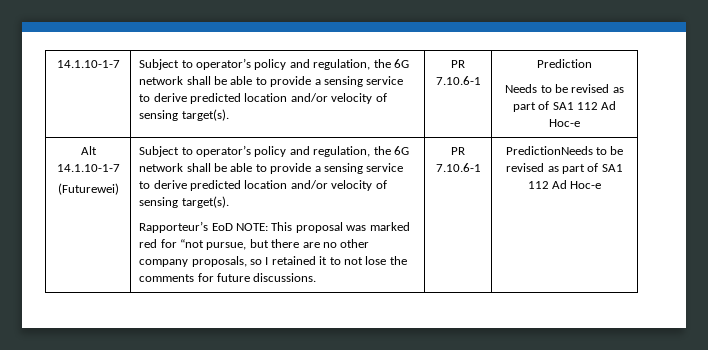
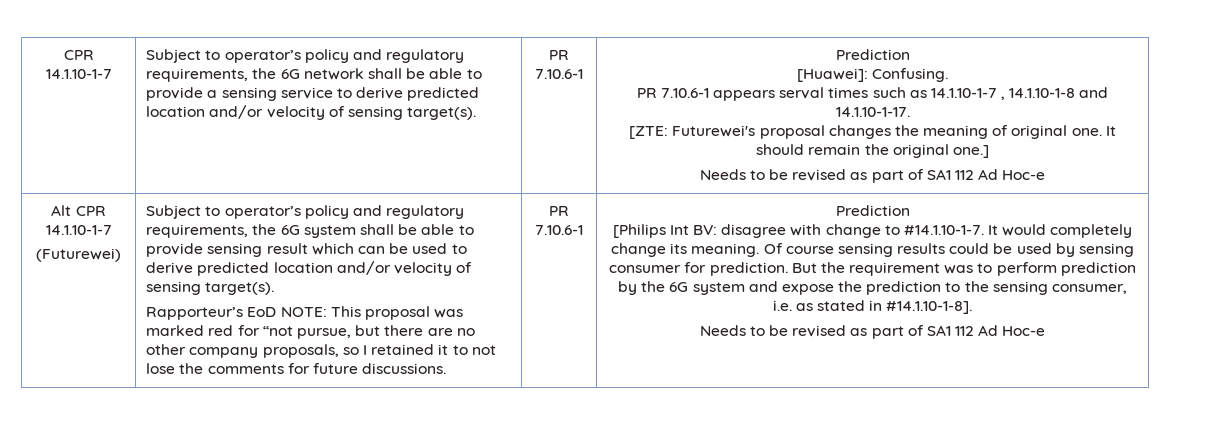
- 14.1.10-1-7 | Subject to operator’s policy and regulation, the 6G network shall be able to provide a sensing service to derive predicted location and/or velocity of sensing target(s).
+ CPR 14.1.10-1-7 | Subject to operator’s policy and regulatory requirements, the 6G network shall be able to provide a sensing service to derive predicted location and/or velocity of sensing target(s).
+ [Huawei]: Confusing.
+ PR 7.10.6-1 appears serval times such as 14.1.10-1-7 , 14.1.10-1-8 and 14.1.10-1-17.
+ [ZTE: Futurewei's proposal changes the meaning of original one. It should remain the original one.]
- Alt 14.1.10-1-7
+ Alt CPR 14.1.10-1-7
- (Futurewei) | Subject to operator’s policy and regulation, the 6G network shall be able to provide a sensing service to derive predicted location and/or velocity of sensing target(s).
+ (Futurewei) | Subject to operator’s policy and regulatory requirements, the 6G system shall be able to provide sensing result which can be used to derive predicted location and/or velocity of sensing target(s).
- Rapporteur’s EoD NOTE: This proposal was marked red for “not pursue, but there are no other company proposals, so I retained it to not lose the comments for future discussions. | PR 7.10.6-1 | PredictionNeeds to be revised as part of SA1 112 Ad Hoc-e
+ Rapporteur’s EoD NOTE: This proposal was marked red for “not pursue, but there are no other company proposals, so I retained it to not lose the comments for future discussions. | PR 7.10.6-1 | Prediction
+ [Philips Int BV: disagree with change to #14.1.10-1-7. It would completely change its meaning. Of course sensing results could be used by sensing consumer for prediction. But the requirement was to perform prediction by the 6G system and expose the prediction to the sensing consumer, i.e. as stated in #14.1.10-1-8].
+ Needs to be revised as part of SA1 112 Ad Hoc-e

